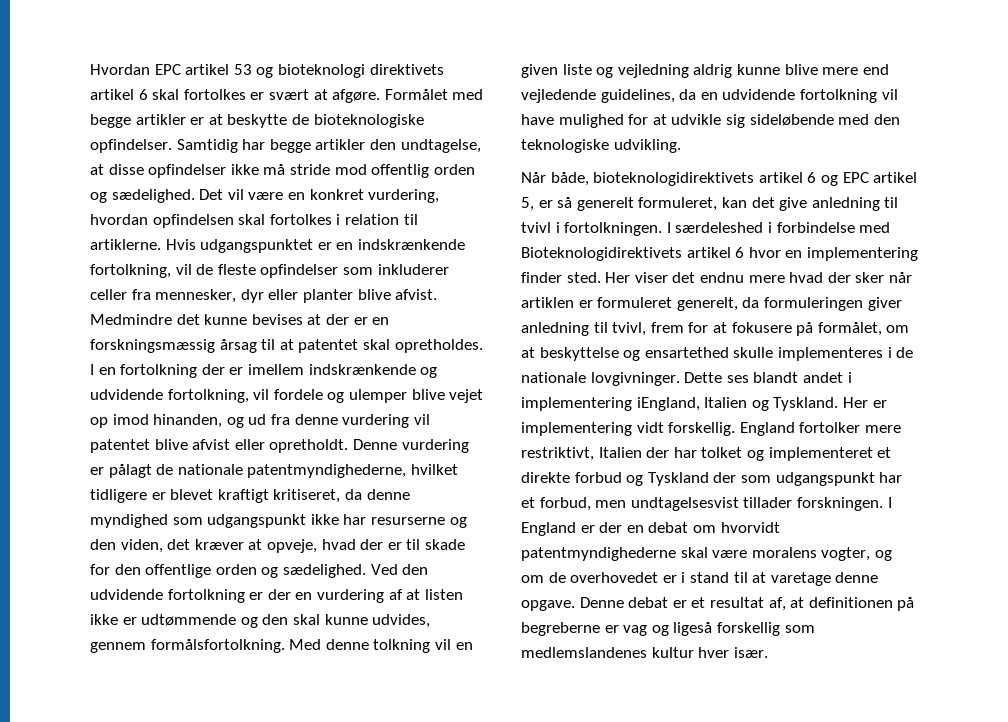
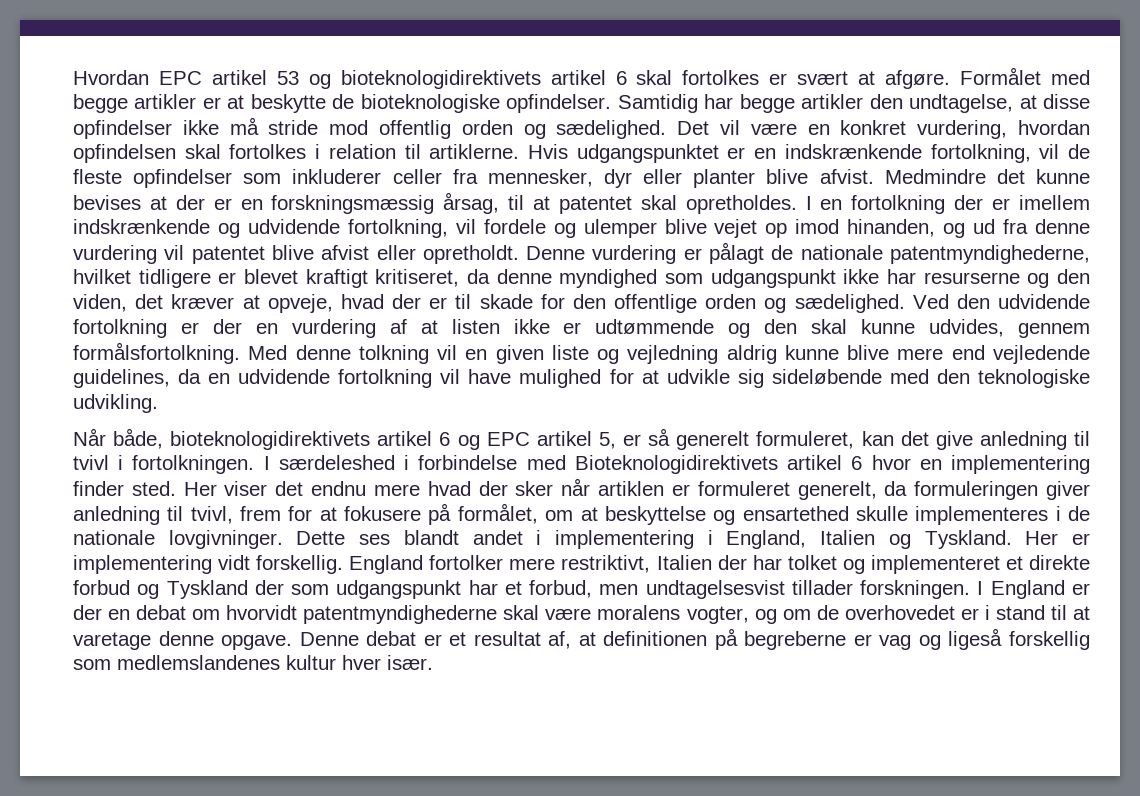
- Hvordan EPC artikel 53 og bioteknologi direktivets artikel 6 skal fortolkes er svært at afgøre.
+ Hvordan EPC artikel 53 og bioteknologidirektivets artikel 6 skal fortolkes er svært at afgøre.
- Medmindre det kunne bevises at der er en forskningsmæssig årsag til at patentet skal opretholdes.
+ Medmindre det kunne bevises at der er en forskningsmæssig årsag, til at patentet skal opretholdes.
- Dette ses blandt andet i implementering iEngland, Italien og Tyskland.
+ Dette ses blandt andet i implementering i England, Italien og Tyskland.

